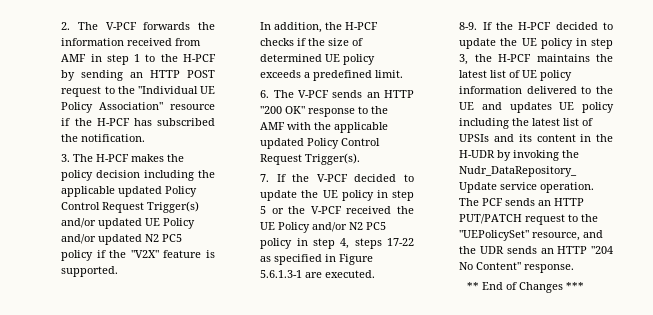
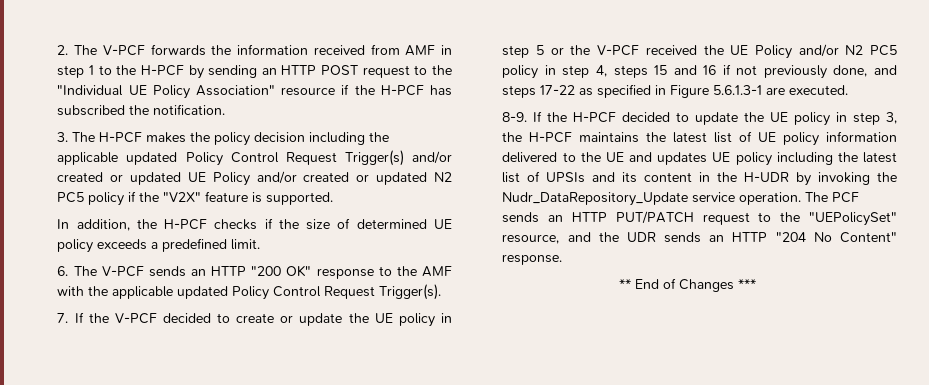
- 3. The H-PCF makes the policy decision including the applicable updated Policy Control Request Trigger(s) and/or updated UE Policy and/or updated N2 PC5 policy if the "V2X" feature is supported.
+ 3. The H-PCF makes the policy decision including the applicable updated Policy Control Request Trigger(s) and/or created or updated UE Policy and/or created or updated N2 PC5 policy if the "V2X" feature is supported.
- 7. If the V-PCF decided to update the UE policy in step 5 or the V-PCF received the UE Policy and/or N2 PC5 policy in step 4, steps 17-22 as specified in Figure 5.6.1.3-1 are executed.
+ 7. If the V-PCF decided to create or update the UE policy in step 5 or the V-PCF received the UE Policy and/or N2 PC5 policy in step 4, steps 15 and 16 if not previously done, and steps 17-22 as specified in Figure 5.6.1.3-1 are executed.

